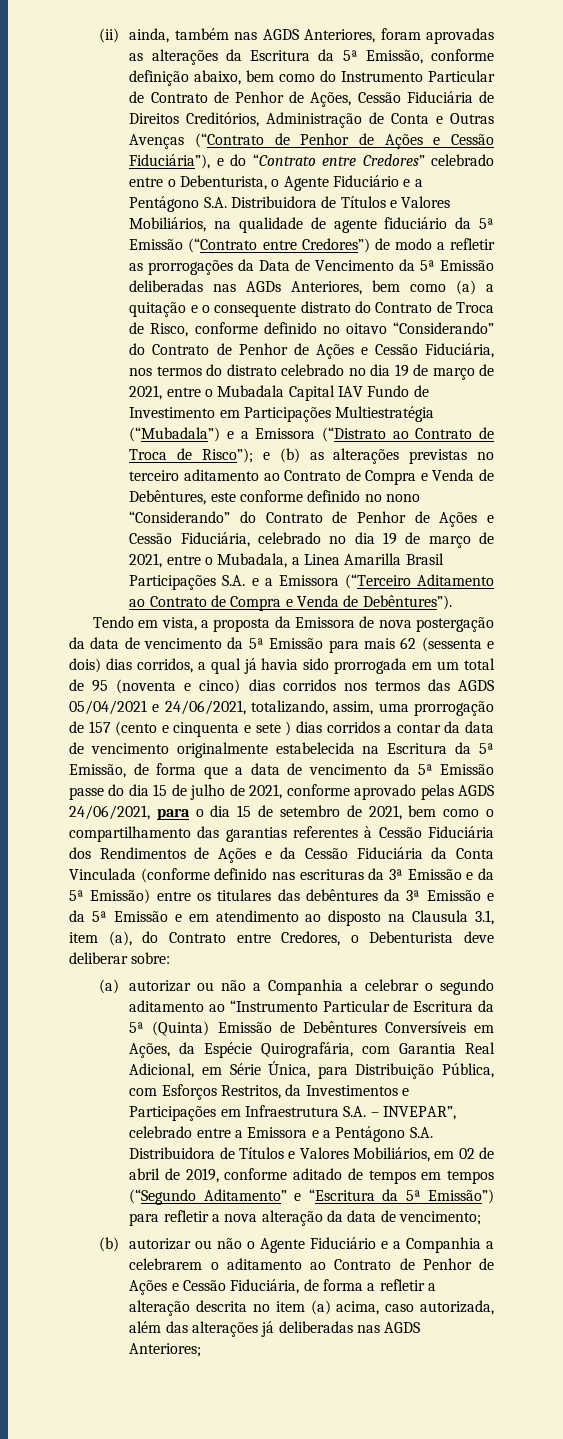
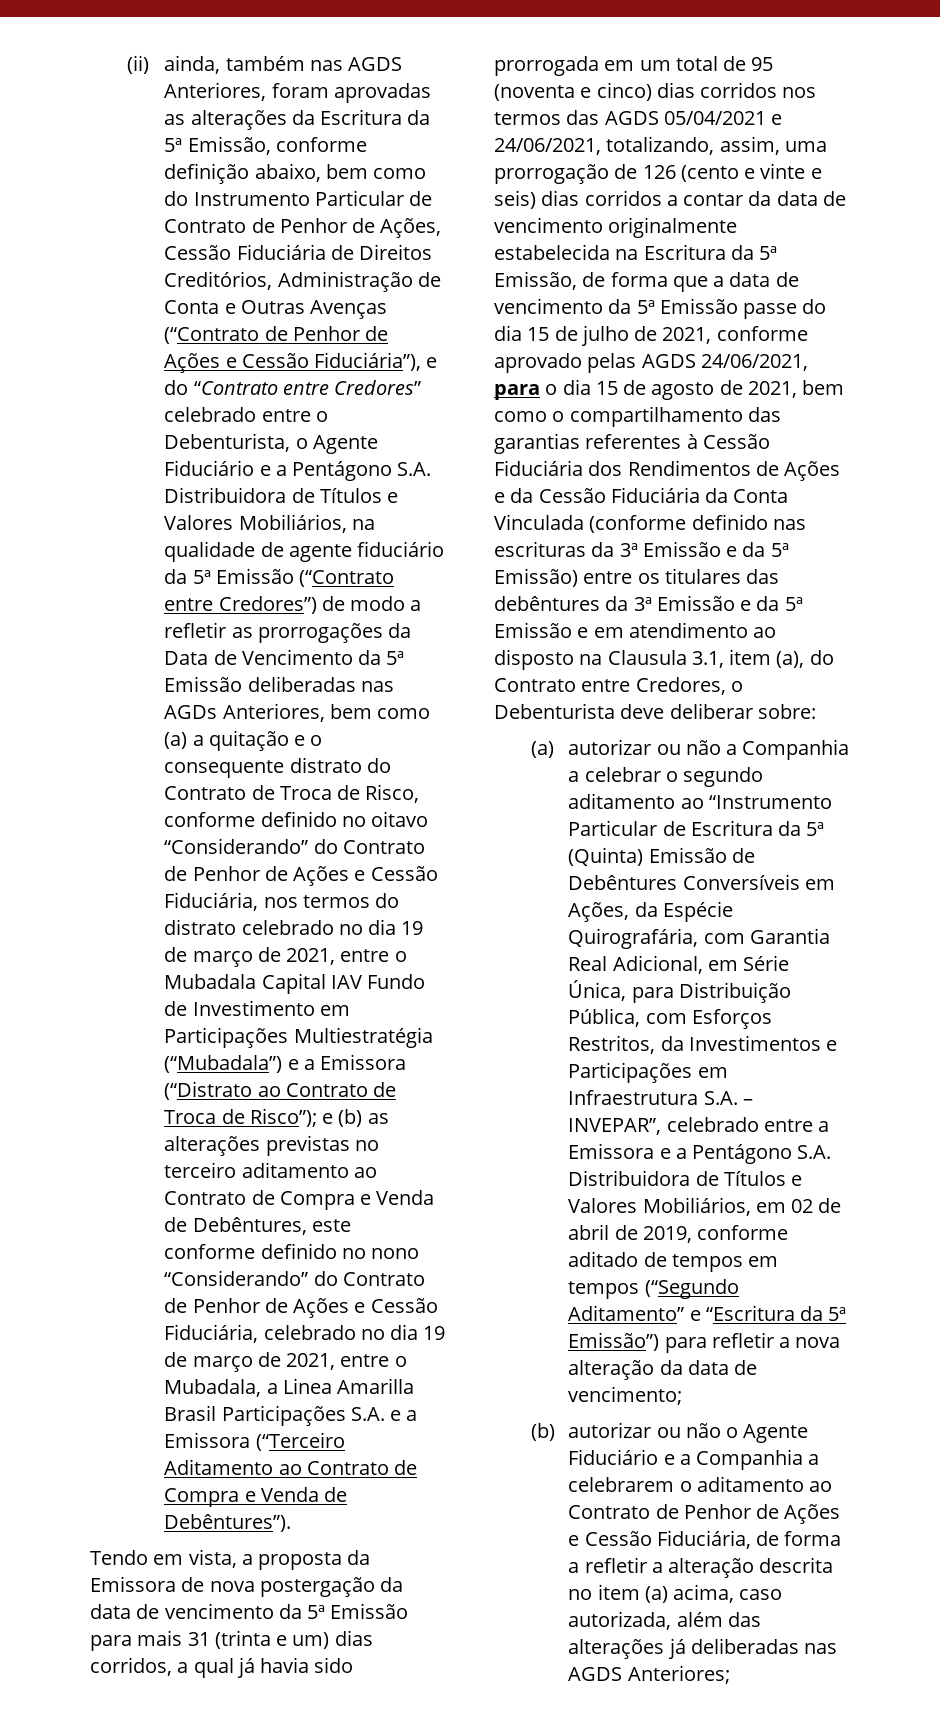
- Tendo em vista, a proposta da Emissora de nova postergação da data de vencimento da 5ª Emissão para mais 62 (sessenta e dois) dias corridos, a qual já havia sido prorrogada em um total de 95 (noventa e cinco) dias corridos nos termos das AGDS 05/04/2021 e 24/06/2021, totalizando, assim, uma prorrogação de 157 (cento e cinquenta e sete ) dias corridos a contar da data de vencimento originalmente estabelecida na Escritura da 5ª Emissão, de forma que a data de vencimento da 5ª Emissão passe do dia 15 de julho de 2021, conforme aprovado pelas AGDS 24/06/2021, para o dia 15 de setembro de 2021, bem como o compartilhamento das garantias referentes à Cessão Fiduciária dos Rendimentos de Ações e da Cessão Fiduciária da Conta Vinculada (conforme definido nas escrituras da 3ª Emissão e da 5ª Emissão) entre os titulares das debêntures da 3ª Emissão e da 5ª Emissão e em atendimento ao disposto na Clausula 3.1, item (a), do Contrato entre Credores, o Debenturista deve deliberar sobre:
+ Tendo em vista, a proposta da Emissora de nova postergação da data de vencimento da 5ª Emissão para mais 31 (trinta e um) dias corridos, a qual já havia sido prorrogada em um total de 95 (noventa e cinco) dias corridos nos termos das AGDS 05/04/2021 e 24/06/2021, totalizando, assim, uma prorrogação de 126 (cento e vinte e seis) dias corridos a contar da data de vencimento originalmente estabelecida na Escritura da 5ª Emissão, de forma que a data de vencimento da 5ª Emissão passe do dia 15 de julho de 2021, conforme aprovado pelas AGDS 24/06/2021, para o dia 15 de agosto de 2021, bem como o compartilhamento das garantias referentes à Cessão Fiduciária dos Rendimentos de Ações e da Cessão Fiduciária da Conta Vinculada (conforme definido nas escrituras da 3ª Emissão e da 5ª Emissão) entre os titulares das debêntures da 3ª Emissão e da 5ª Emissão e em atendimento ao disposto na Clausula 3.1, item (a), do Contrato entre Credores, o Debenturista deve deliberar sobre:

